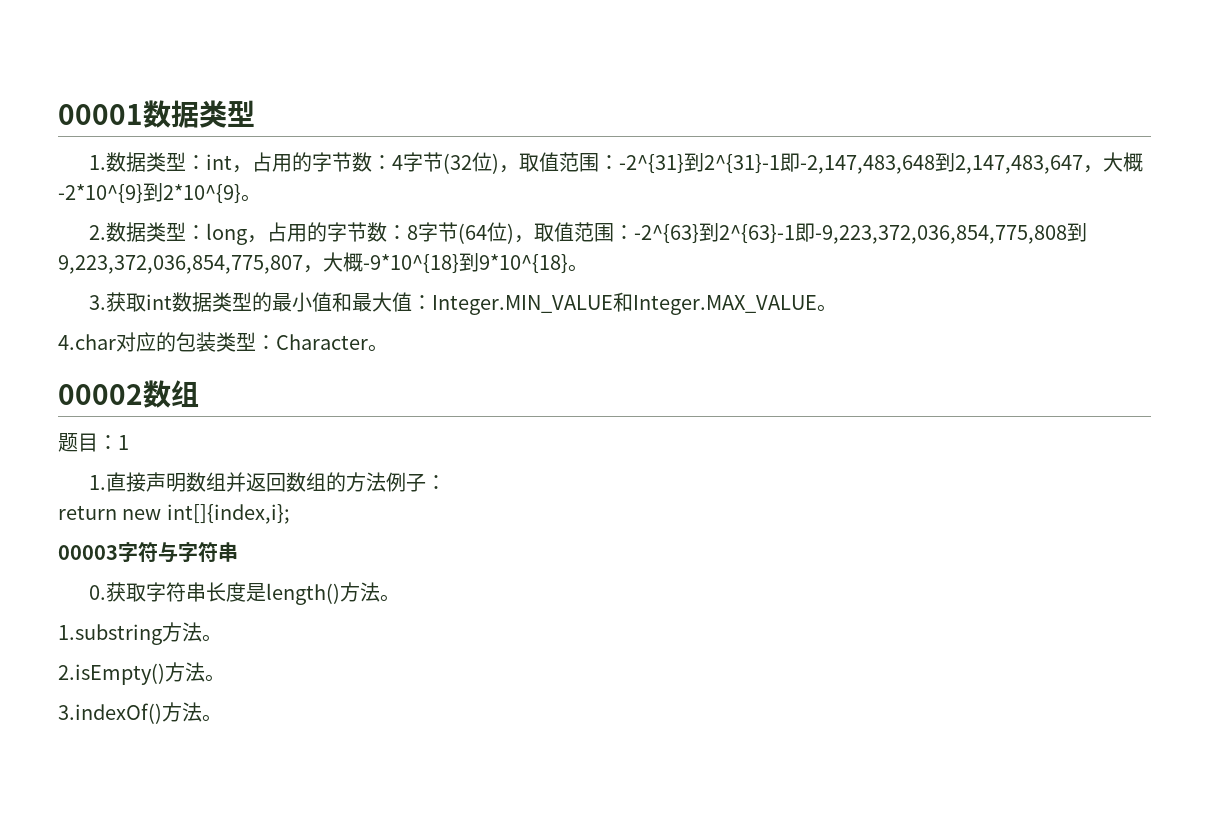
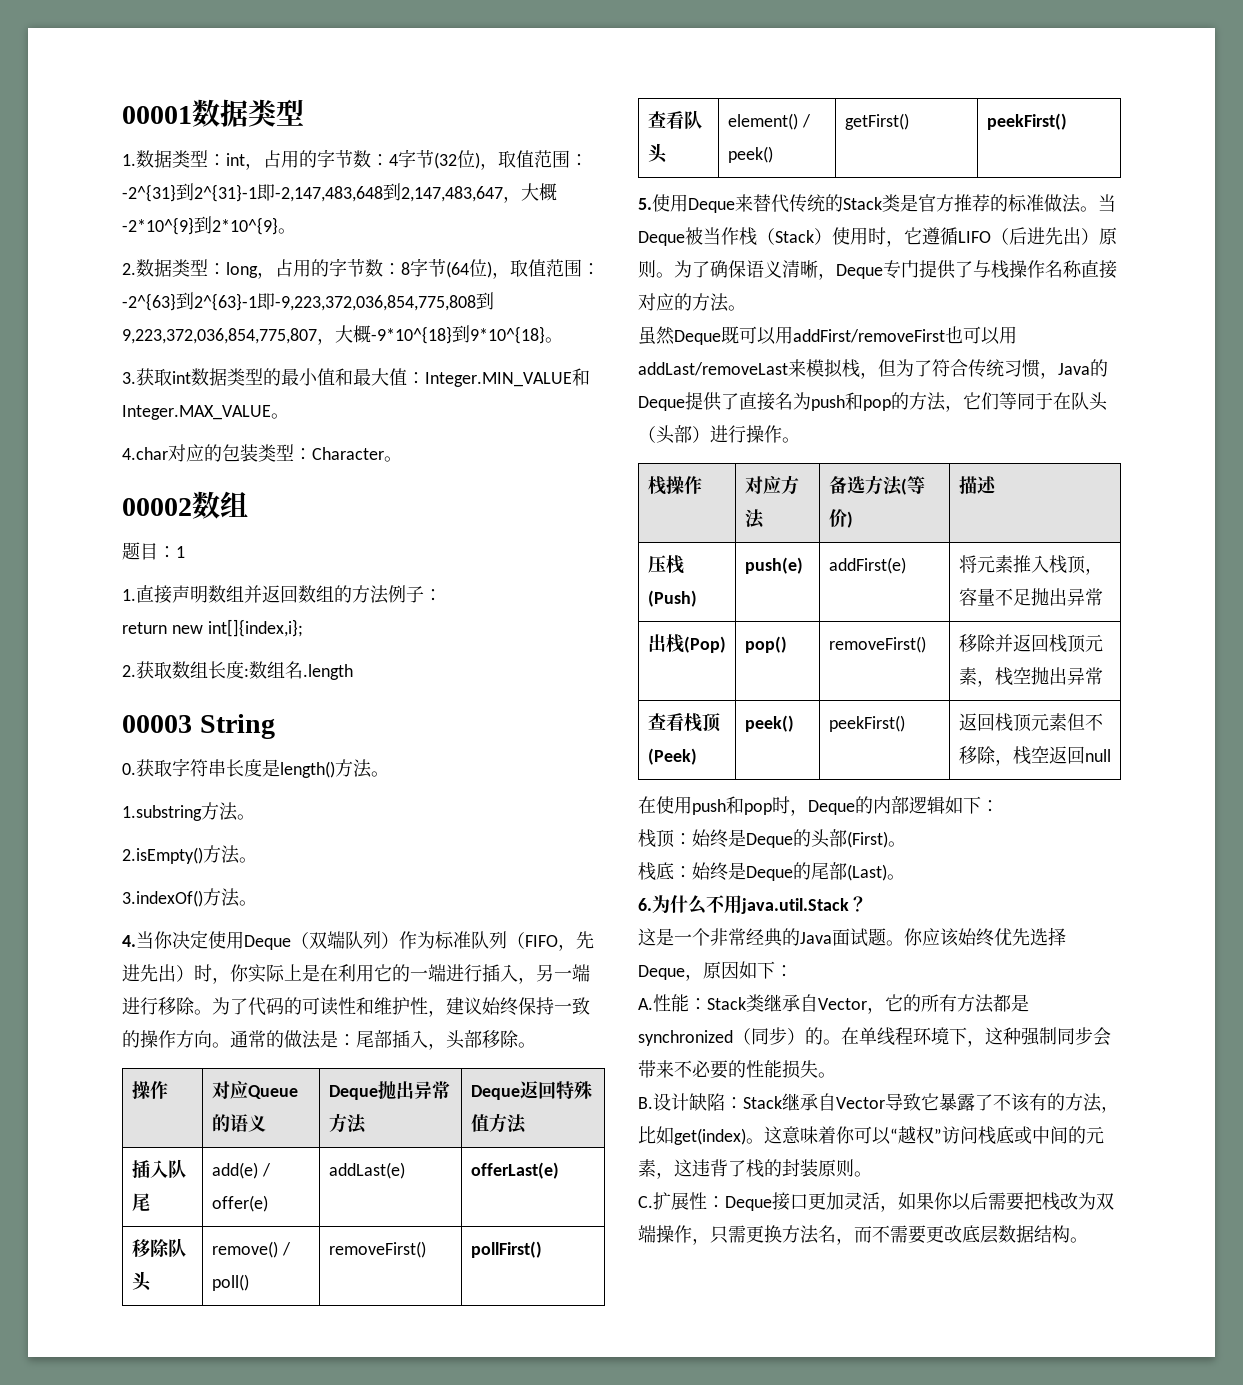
- 00003字符与字符串
+ 2.获取数组长度:数组名.length
+ 00003 String
+ 4.当你决定使用Deque（双端队列）作为标准队列（FIFO，先进先出）时，你实际上是在利用它的一端进行插入，另一端进行移除。为了代码的可读性和维护性，建议始终保持一致的操作方向。通常的做法是：尾部插入，头部移除。
+ 操作 | 对应Queue的语义 | Deque抛出异常方法 | Deque返回特殊值方法
+ 插入队尾 | add(e) / offer(e) | addLast(e) | offerLast(e)
+ 移除队头 | remove() / poll() | removeFirst() | pollFirst()
+ 查看队头 | element() / peek() | getFirst() | peekFirst()
+ 5.使用Deque来替代传统的Stack类是官方推荐的标准做法。当Deque被当作栈（Stack）使用时，它遵循LIFO（后进先出）原则。为了确保语义清晰，Deque专门提供了与栈操作名称直接对应的方法。
+ 虽然Deque既可以用addFirst/removeFirst也可以用addLast/removeLast来模拟栈，但为了符合传统习惯，Java的Deque提供了直接名为push和pop的方法，它们等同于在队头（头部）进行操作。
+ 栈操作 | 对应方法 | 备选方法(等价) | 描述
+ 压栈(Push) | push(e) | addFirst(e) | 将元素推入栈顶，容量不足抛出异常
+ 出栈(Pop) | pop() | removeFirst() | 移除并返回栈顶元素，栈空抛出异常
+ 查看栈顶(Peek) | peek() | peekFirst() | 返回栈顶元素但不移除，栈空返回null
+ 在使用push和pop时，Deque的内部逻辑如下：
+ 栈顶：始终是Deque的头部(First)。
+ 栈底：始终是Deque的尾部(Last)。
+ 6.为什么不用java.util.Stack？
+ 这是一个非常经典的Java面试题。你应该始终优先选择Deque，原因如下：
+ A.性能：Stack类继承自Vector，它的所有方法都是synchronized（同步）的。在单线程环境下，这种强制同步会带来不必要的性能损失。
+ B.设计缺陷：Stack继承自Vector导致它暴露了不该有的方法，比如get(index)。这意味着你可以“越权”访问栈底或中间的元素，这违背了栈的封装原则。
+ C.扩展性：Deque接口更加灵活，如果你以后需要把栈改为双端操作，只需更换方法名，而不需要更改底层数据结构。

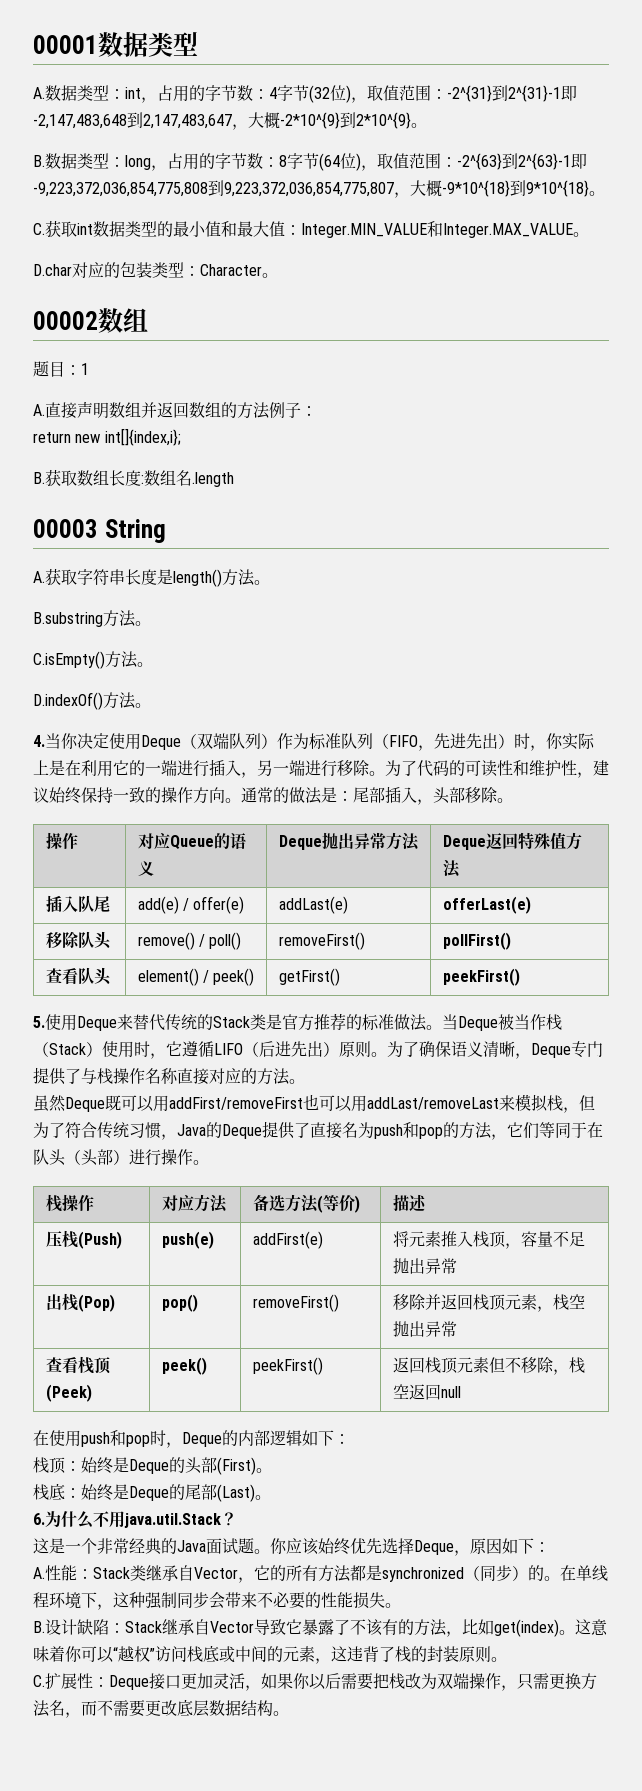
- 1.数据类型：int，占用的字节数：4字节(32位)，取值范围：-2^{31}到2^{31}-1即-2,147,483,648到2,147,483,647，大概-2*10^{9}到2*10^{9}。
+ A.数据类型：int，占用的字节数：4字节(32位)，取值范围：-2^{31}到2^{31}-1即-2,147,483,648到2,147,483,647，大概-2*10^{9}到2*10^{9}。
- 2.数据类型：long，占用的字节数：8字节(64位)，取值范围：-2^{63}到2^{63}-1即-9,223,372,036,854,775,808到9,223,372,036,854,775,807，大概-9*10^{18}到9*10^{18}。
+ B.数据类型：long，占用的字节数：8字节(64位)，取值范围：-2^{63}到2^{63}-1即-9,223,372,036,854,775,808到9,223,372,036,854,775,807，大概-9*10^{18}到9*10^{18}。
- 3.获取int数据类型的最小值和最大值：Integer.MIN_VALUE和Integer.MAX_VALUE。
+ C.获取int数据类型的最小值和最大值：Integer.MIN_VALUE和Integer.MAX_VALUE。
- 4.char对应的包装类型：Character。
+ D.char对应的包装类型：Character。
- 1.直接声明数组并返回数组的方法例子：
+ A.直接声明数组并返回数组的方法例子：
- 2.获取数组长度:数组名.length
+ B.获取数组长度:数组名.length
- 0.获取字符串长度是length()方法。
+ A.获取字符串长度是length()方法。
- 1.substring方法。
- 2.isEmpty()方法。
- 3.indexOf()方法。
+ B.substring方法。
+ C.isEmpty()方法。
+ D.indexOf()方法。

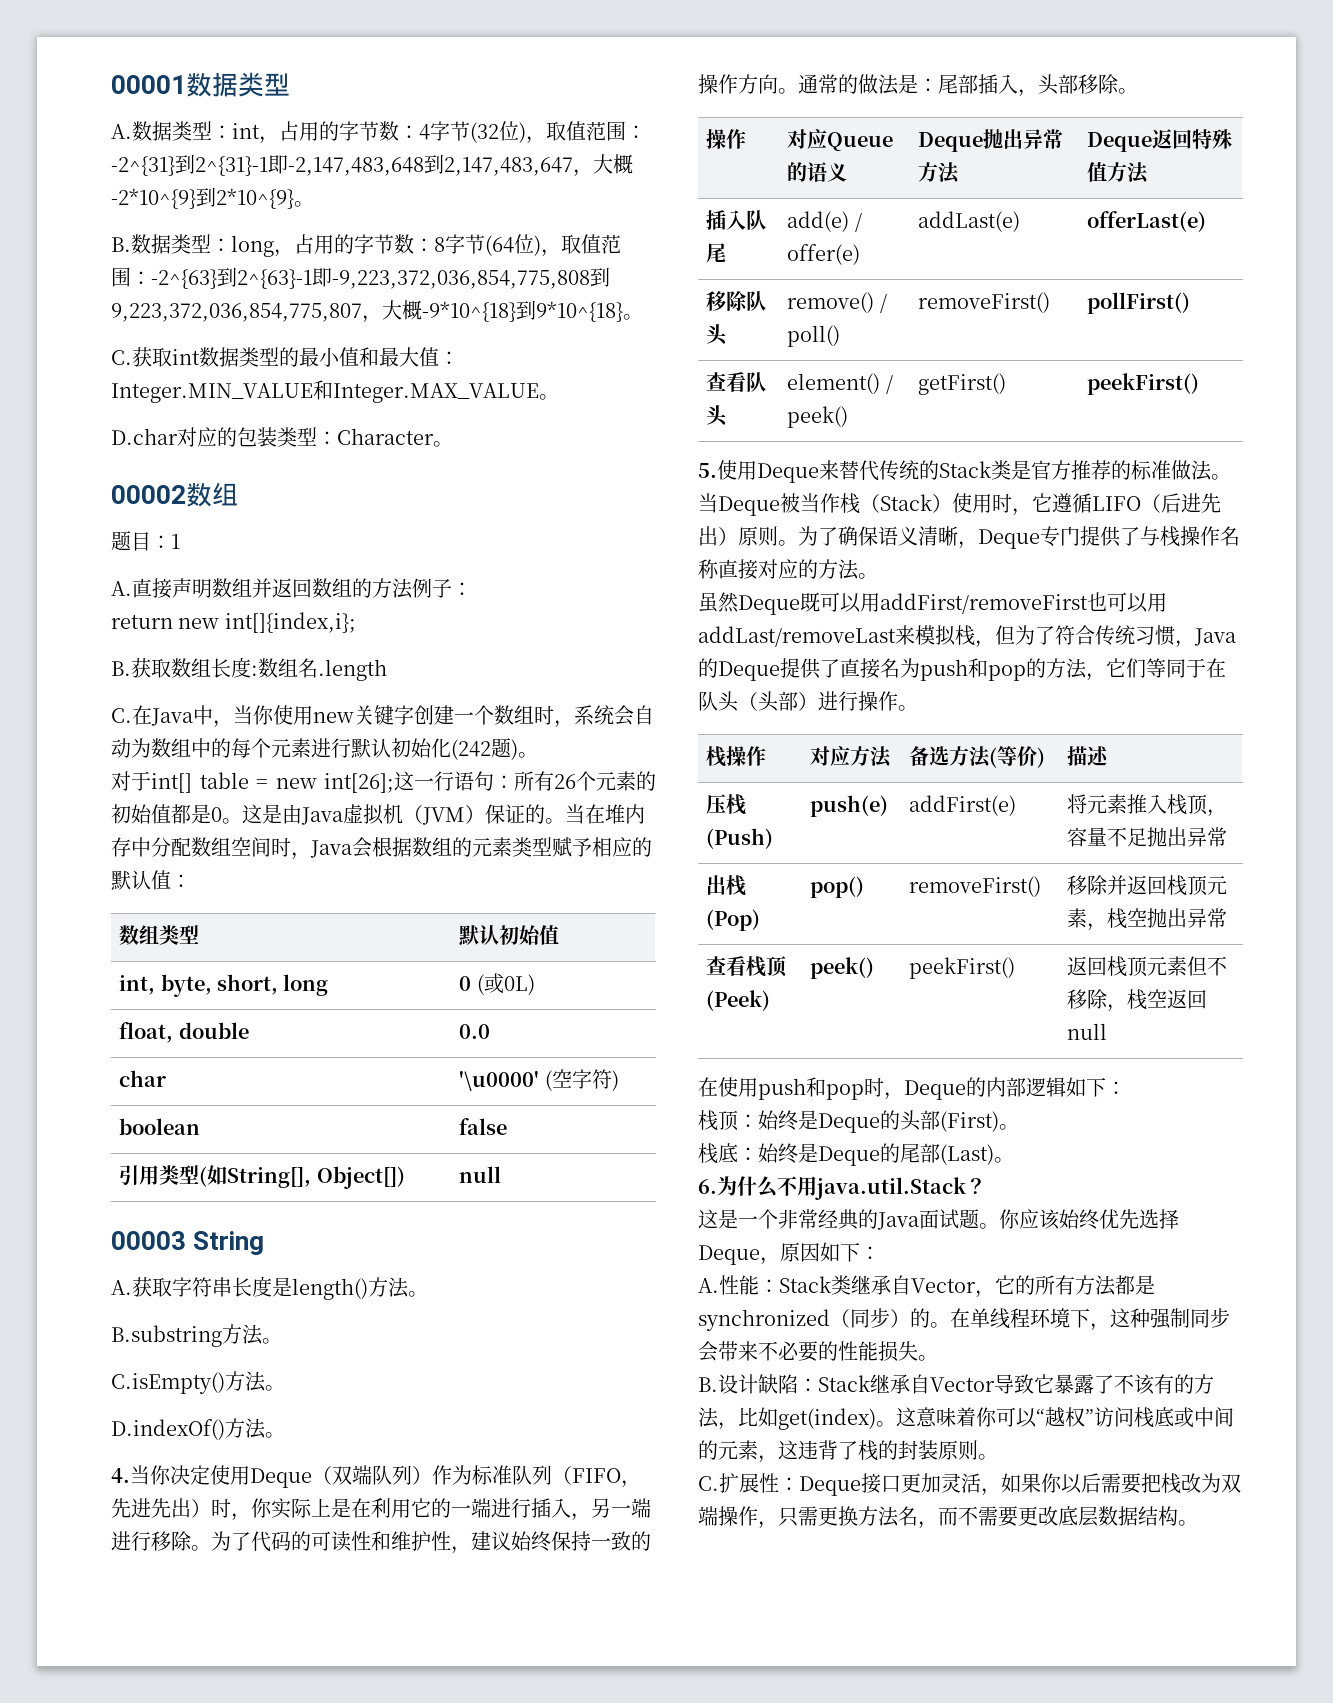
+ C.在Java中，当你使用new关键字创建一个数组时，系统会自动为数组中的每个元素进行默认初始化(242题)。
+ 对于int[] table = new int[26];这一行语句：所有26个元素的初始值都是0。这是由Java虚拟机（JVM）保证的。当在堆内存中分配数组空间时，Java会根据数组的元素类型赋予相应的默认值：
+ 数组类型 | 默认初始值
+ int, byte, short, long | 0 (或0L)
+ float, double | 0.0
+ char | '\u0000' (空字符)
+ boolean | false
+ 引用类型(如String[], Object[]) | null

